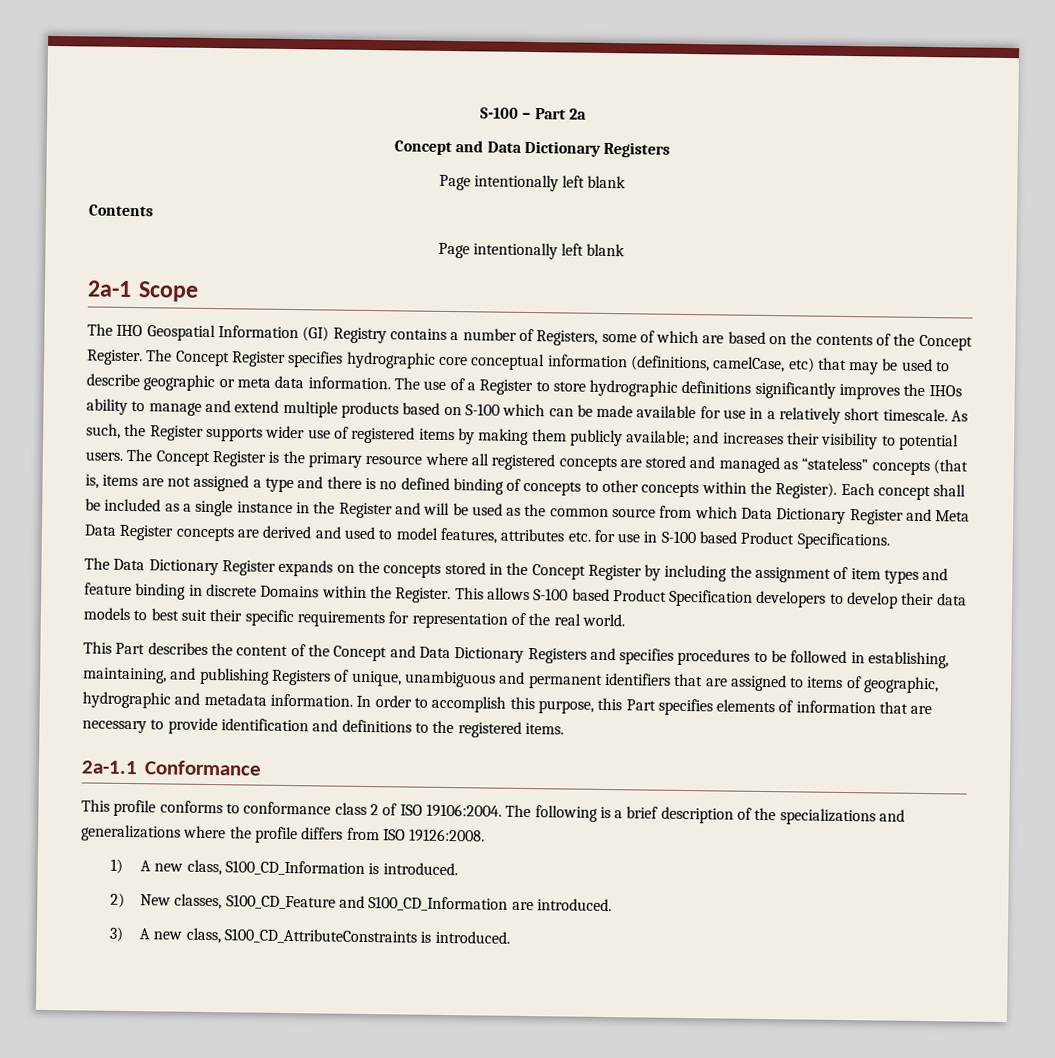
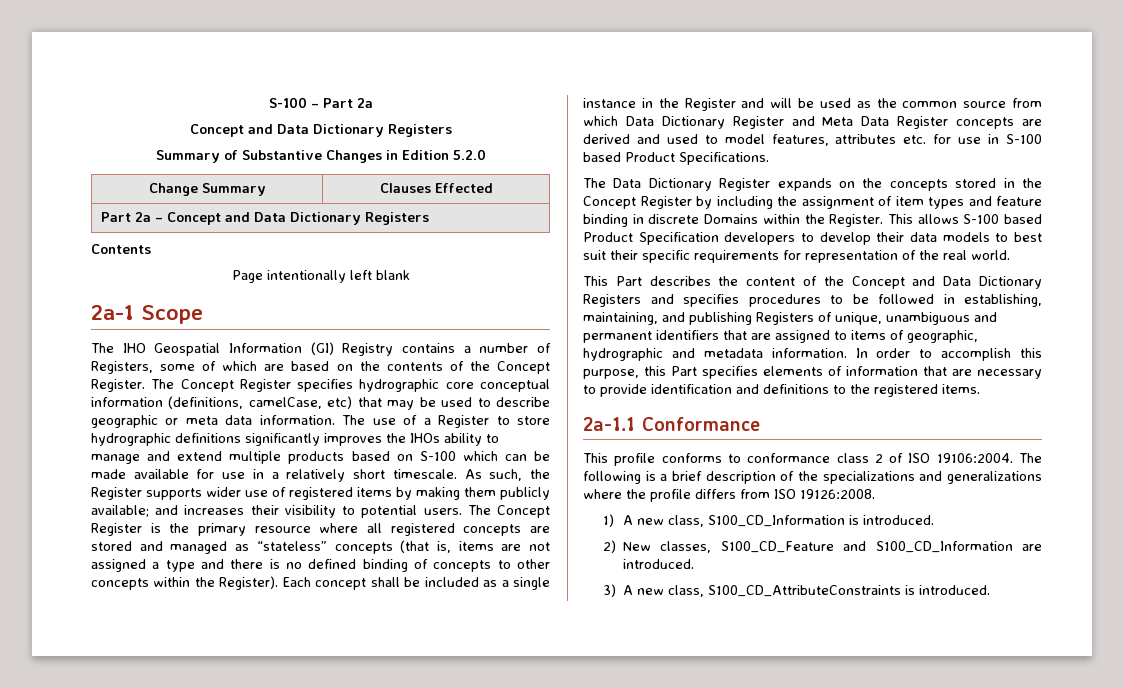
  S-100 – Part 2a
  Concept and Data Dictionary Registers
- Page intentionally left blank
+ Summary of Substantive Changes in Edition 5.2.0
+ Change Summary | Clauses Effected
+ Part 2a – Concept and Data Dictionary Registers

